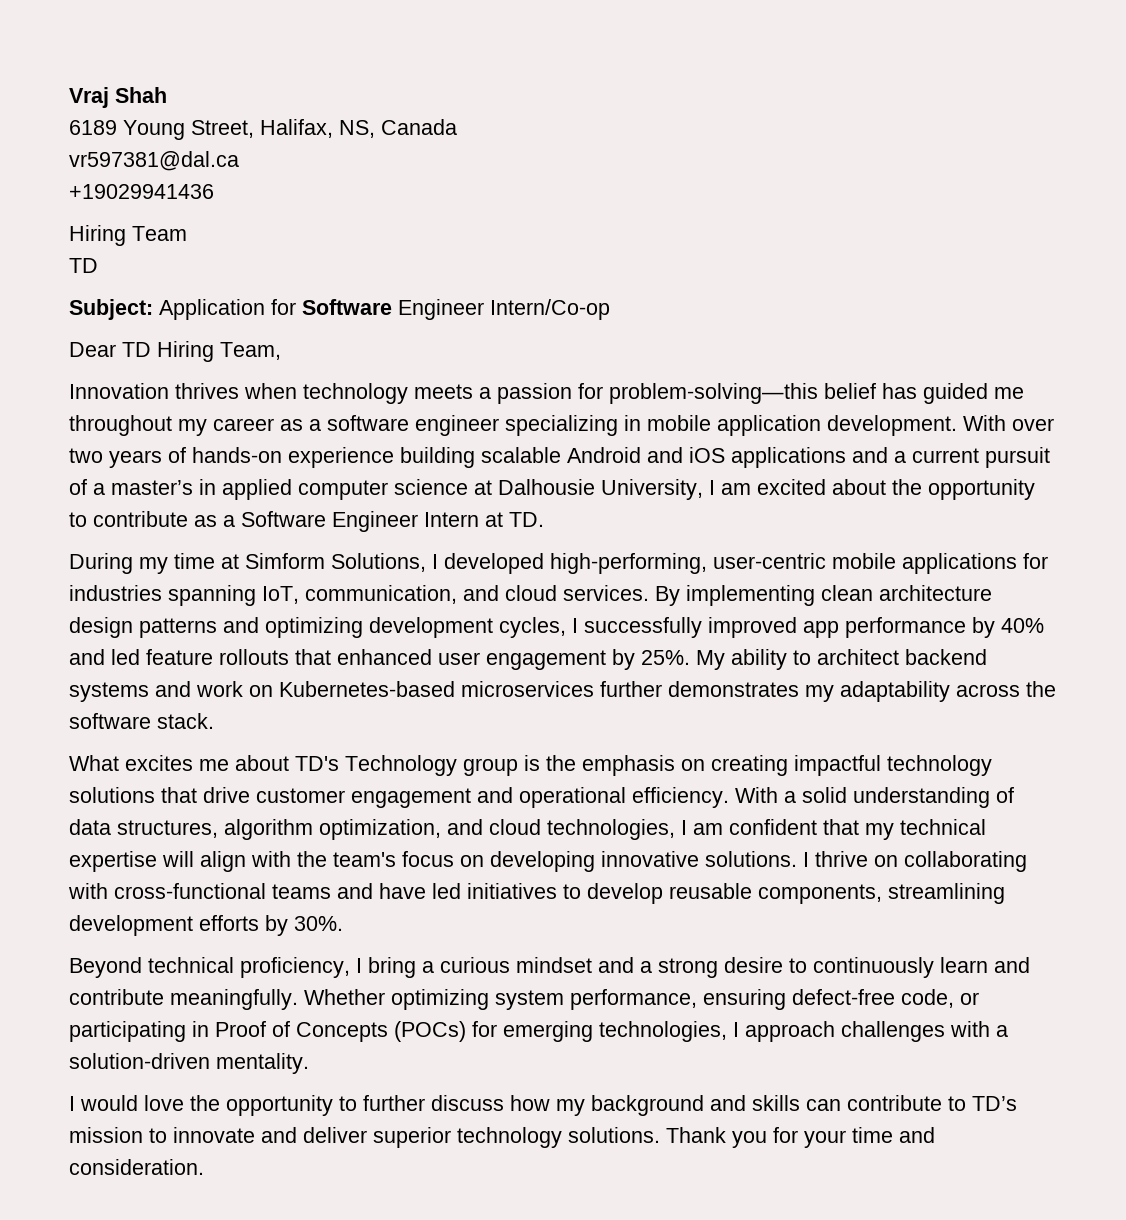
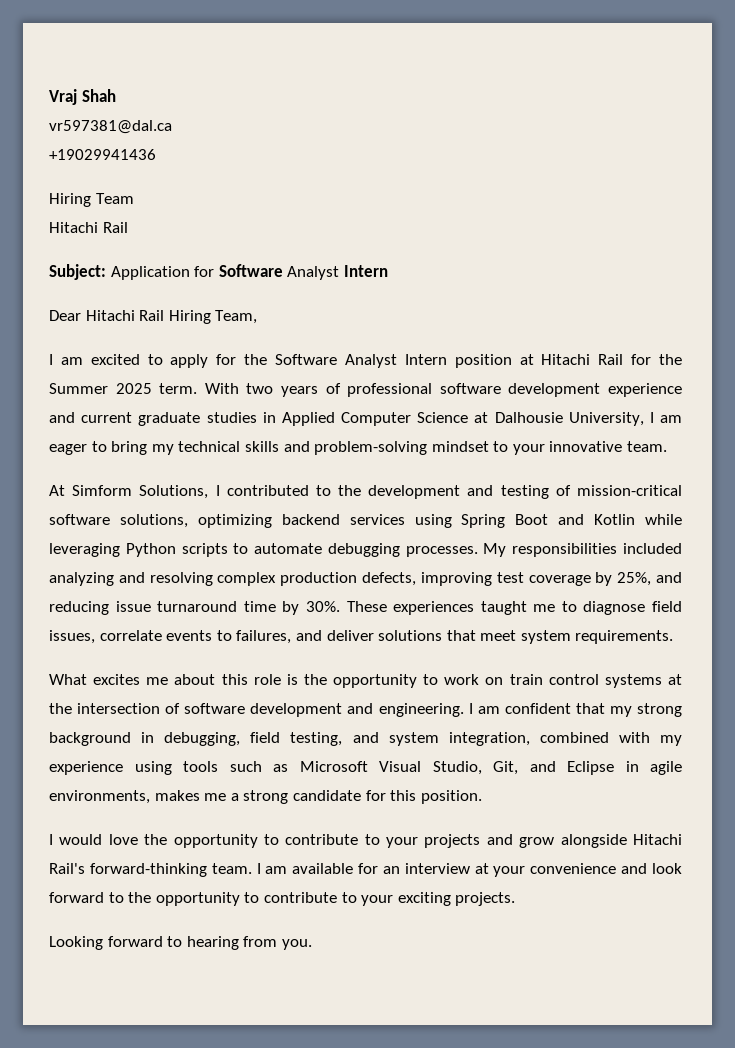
- 6189 Young Street, Halifax, NS, Canada
  Hiring Team
- TD
+ Hitachi Rail
- Subject: Application for Software Engineer Intern/Co-op
+ Subject: Application for Software Analyst Intern
- Dear TD Hiring Team,
+ Dear Hitachi Rail Hiring Team,
- Innovation thrives when technology meets a passion for problem-solving—this belief has guided me throughout my career as a software engineer specializing in mobile application development. With over two years of hands-on experience building scalable Android and iOS applications and a current pursuit of a master’s in applied computer science at Dalhousie University, I am excited about the opportunity to contribute as a Software Engineer Intern at TD.
- During my time at Simform Solutions, I developed high-performing, user-centric mobile applications for industries spanning IoT, communication, and cloud services. By implementing clean architecture design patterns and optimizing development cycles, I successfully improved app performance by 40% and led feature rollouts that enhanced user engagement by 25%. My ability to architect backend systems and work on Kubernetes-based microservices further demonstrates my adaptability across the software stack.
- What excites me about TD's Technology group is the emphasis on creating impactful technology solutions that drive customer engagement and operational efficiency. With a solid understanding of data structures, algorithm optimization, and cloud technologies, I am confident that my technical expertise will align with the team's focus on developing innovative solutions. I thrive on collaborating with cross-functional teams and have led initiatives to develop reusable components, streamlining development efforts by 30%.
- Beyond technical proficiency, I bring a curious mindset and a strong desire to continuously learn and contribute meaningfully. Whether optimizing system performance, ensuring defect-free code, or participating in Proof of Concepts (POCs) for emerging technologies, I approach challenges with a solution-driven mentality.
+ I am excited to apply for the Software Analyst Intern position at Hitachi Rail for the Summer 2025 term. With two years of professional software development experience and current graduate studies in Applied Computer Science at Dalhousie University, I am eager to bring my technical skills and problem-solving mindset to your innovative team.
+ At Simform Solutions, I contributed to the development and testing of mission-critical software solutions, optimizing backend services using Spring Boot and Kotlin while leveraging Python scripts to automate debugging processes. My responsibilities included analyzing and resolving complex production defects, improving test coverage by 25%, and reducing issue turnaround time by 30%. These experiences taught me to diagnose field issues, correlate events to failures, and deliver solutions that meet system requirements.
+ What excites me about this role is the opportunity to work on train control systems at the intersection of software development and engineering. I am confident that my strong background in debugging, field testing, and system integration, combined with my experience using tools such as Microsoft Visual Studio, Git, and Eclipse in agile environments, makes me a strong candidate for this position.
- I would love the opportunity to further discuss how my background and skills can contribute to TD’s mission to innovate and deliver superior technology solutions. Thank you for your time and consideration.
+ I would love the opportunity to contribute to your projects and grow alongside Hitachi Rail's forward-thinking team. I am available for an interview at your convenience and look forward to the opportunity to contribute to your exciting projects.
+ Looking forward to hearing from you.

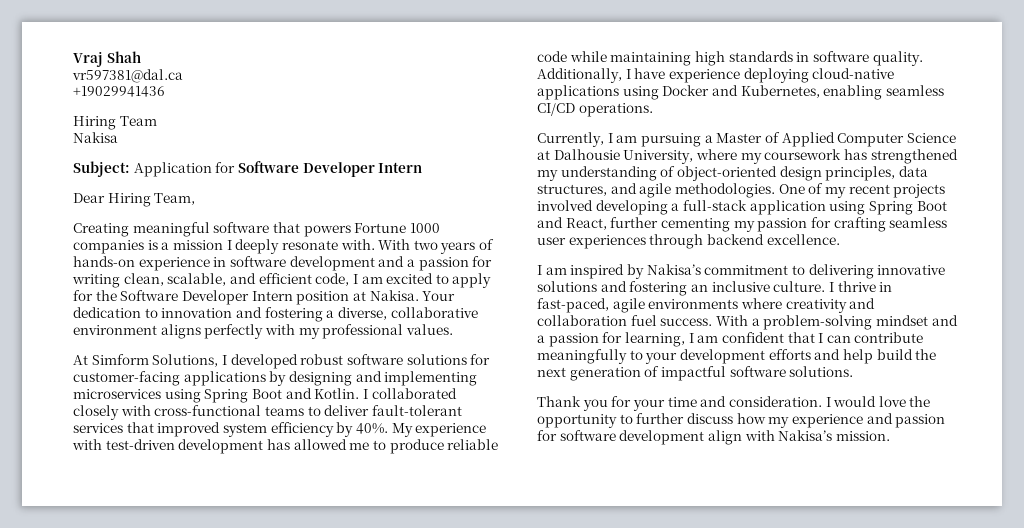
  Hiring Team
- Hitachi Rail
+ Nakisa
- Subject: Application for Software Analyst Intern
+ Subject: Application for Software Developer Intern
- Dear Hitachi Rail Hiring Team,
+ Dear Hiring Team,
- I am excited to apply for the Software Analyst Intern position at Hitachi Rail for the Summer 2025 term. With two years of professional software development experience and current graduate studies in Applied Computer Science at Dalhousie University, I am eager to bring my technical skills and problem-solving mindset to your innovative team.
- At Simform Solutions, I contributed to the development and testing of mission-critical software solutions, optimizing backend services using Spring Boot and Kotlin while leveraging Python scripts to automate debugging processes. My responsibilities included analyzing and resolving complex production defects, improving test coverage by 25%, and reducing issue turnaround time by 30%. These experiences taught me to diagnose field issues, correlate events to failures, and deliver solutions that meet system requirements.
- What excites me about this role is the opportunity to work on train control systems at the intersection of software development and engineering. I am confident that my strong background in debugging, field testing, and system integration, combined with my experience using tools such as Microsoft Visual Studio, Git, and Eclipse in agile environments, makes me a strong candidate for this position.
- I would love the opportunity to contribute to your projects and grow alongside Hitachi Rail's forward-thinking team. I am available for an interview at your convenience and look forward to the opportunity to contribute to your exciting projects.
- Looking forward to hearing from you.
+ Creating meaningful software that powers Fortune 1000 companies is a mission I deeply resonate with. With two years of hands-on experience in software development and a passion for writing clean, scalable, and efficient code, I am excited to apply for the Software Developer Intern position at Nakisa. Your dedication to innovation and fostering a diverse, collaborative environment aligns perfectly with my professional values.
+ At Simform Solutions, I developed robust software solutions for customer-facing applications by designing and implementing microservices using Spring Boot and Kotlin. I collaborated closely with cross-functional teams to deliver fault-tolerant services that improved system efficiency by 40%. My experience with test-driven development has allowed me to produce reliable code while maintaining high standards in software quality. Additionally, I have experience deploying cloud-native applications using Docker and Kubernetes, enabling seamless CI/CD operations.
+ Currently, I am pursuing a Master of Applied Computer Science at Dalhousie University, where my coursework has strengthened my understanding of object-oriented design principles, data structures, and agile methodologies. One of my recent projects involved developing a full-stack application using Spring Boot and React, further cementing my passion for crafting seamless user experiences through backend excellence.
+ I am inspired by Nakisa’s commitment to delivering innovative solutions and fostering an inclusive culture. I thrive in fast-paced, agile environments where creativity and collaboration fuel success. With a problem-solving mindset and a passion for learning, I am confident that I can contribute meaningfully to your development efforts and help build the next generation of impactful software solutions.
+ Thank you for your time and consideration. I would love the opportunity to further discuss how my experience and passion for software development align with Nakisa’s mission.

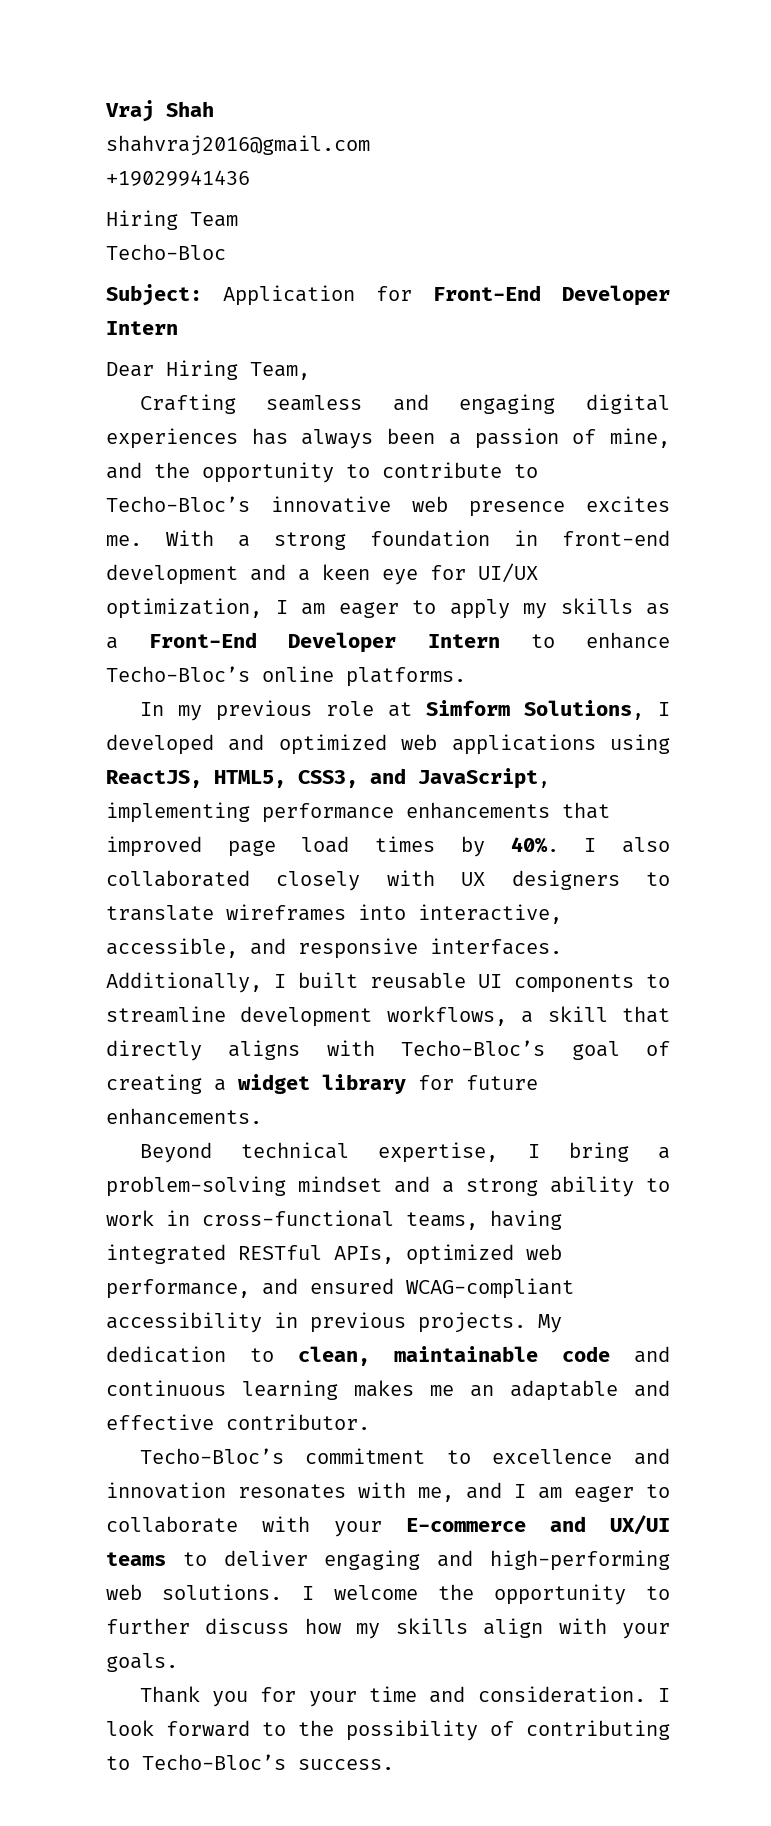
- vr597381@dal.ca
+ shahvraj2016@gmail.com
- Nakisa
+ Techo-Bloc
- Subject: Application for Software Developer Intern
+ Subject: Application for Front-End Developer Intern
- Creating meaningful software that powers Fortune 1000 companies is a mission I deeply resonate with. With two years of hands-on experience in software development and a passion for writing clean, scalable, and efficient code, I am excited to apply for the Software Developer Intern position at Nakisa. Your dedication to innovation and fostering a diverse, collaborative environment aligns perfectly with my professional values.
- At Simform Solutions, I developed robust software solutions for customer-facing applications by designing and implementing microservices using Spring Boot and Kotlin. I collaborated closely with cross-functional teams to deliver fault-tolerant services that improved system efficiency by 40%. My experience with test-driven development has allowed me to produce reliable code while maintaining high standards in software quality. Additionally, I have experience deploying cloud-native applications using Docker and Kubernetes, enabling seamless CI/CD operations.
- Currently, I am pursuing a Master of Applied Computer Science at Dalhousie University, where my coursework has strengthened my understanding of object-oriented design principles, data structures, and agile methodologies. One of my recent projects involved developing a full-stack application using Spring Boot and React, further cementing my passion for crafting seamless user experiences through backend excellence.
- I am inspired by Nakisa’s commitment to delivering innovative solutions and fostering an inclusive culture. I thrive in fast-paced, agile environments where creativity and collaboration fuel success. With a problem-solving mindset and a passion for learning, I am confident that I can contribute meaningfully to your development efforts and help build the next generation of impactful software solutions.
+ Crafting seamless and engaging digital experiences has always been a passion of mine, and the opportunity to contribute to Techo-Bloc’s innovative web presence excites me. With a strong foundation in front-end development and a keen eye for UI/UX optimization, I am eager to apply my skills as a Front-End Developer Intern to enhance Techo-Bloc’s online platforms.
+ In my previous role at Simform Solutions, I developed and optimized web applications using ReactJS, HTML5, CSS3, and JavaScript, implementing performance enhancements that improved page load times by 40%. I also collaborated closely with UX designers to translate wireframes into interactive, accessible, and responsive interfaces. Additionally, I built reusable UI components to streamline development workflows, a skill that directly aligns with Techo-Bloc’s goal of creating a widget library for future enhancements.
+ Beyond technical expertise, I bring a problem-solving mindset and a strong ability to work in cross-functional teams, having integrated RESTful APIs, optimized web performance, and ensured WCAG-compliant accessibility in previous projects. My dedication to clean, maintainable code and continuous learning makes me an adaptable and effective contributor.
+ Techo-Bloc’s commitment to excellence and innovation resonates with me, and I am eager to collaborate with your E-commerce and UX/UI teams to deliver engaging and high-performing web solutions. I welcome the opportunity to further discuss how my skills align with your goals.
- I would love the opportunity to further discuss how my experience and passion for software development align with Nakisa’s mission.
+ I look forward to the possibility of contributing to Techo-Bloc’s success.

